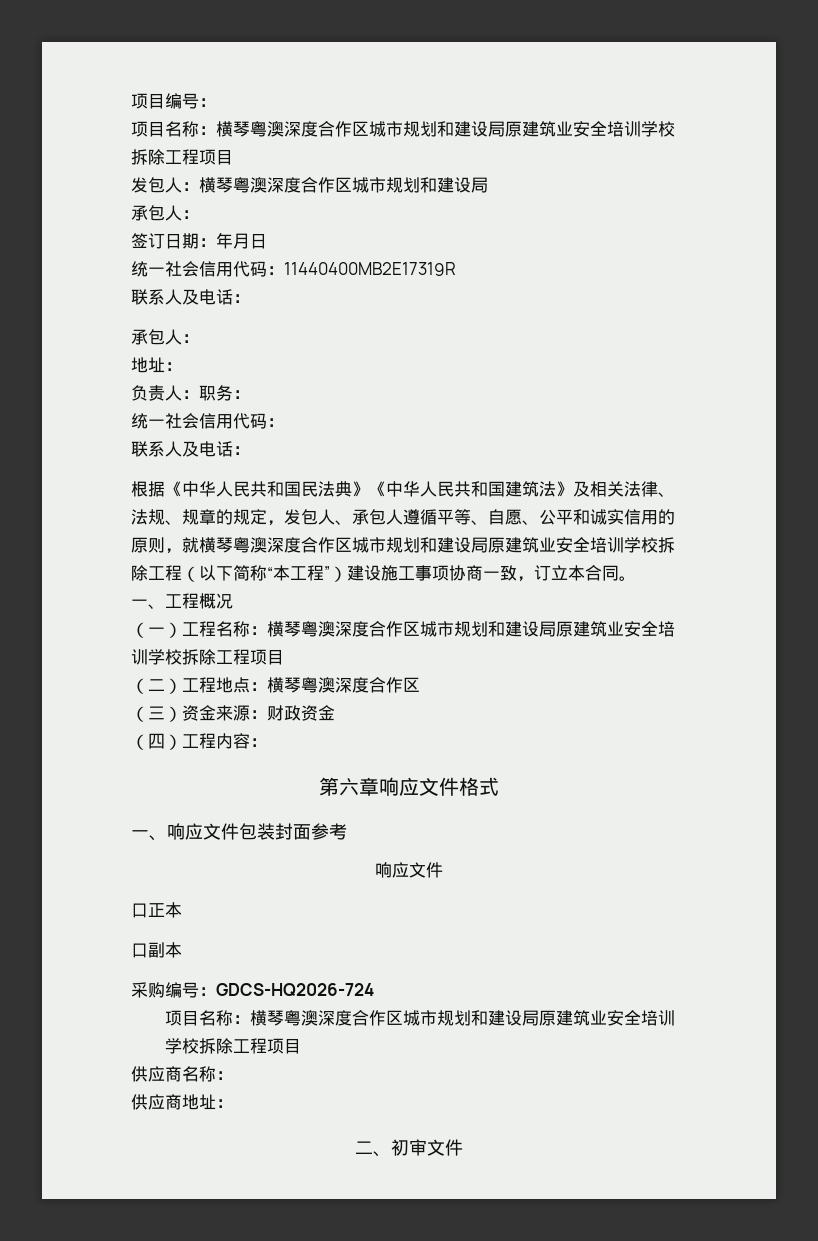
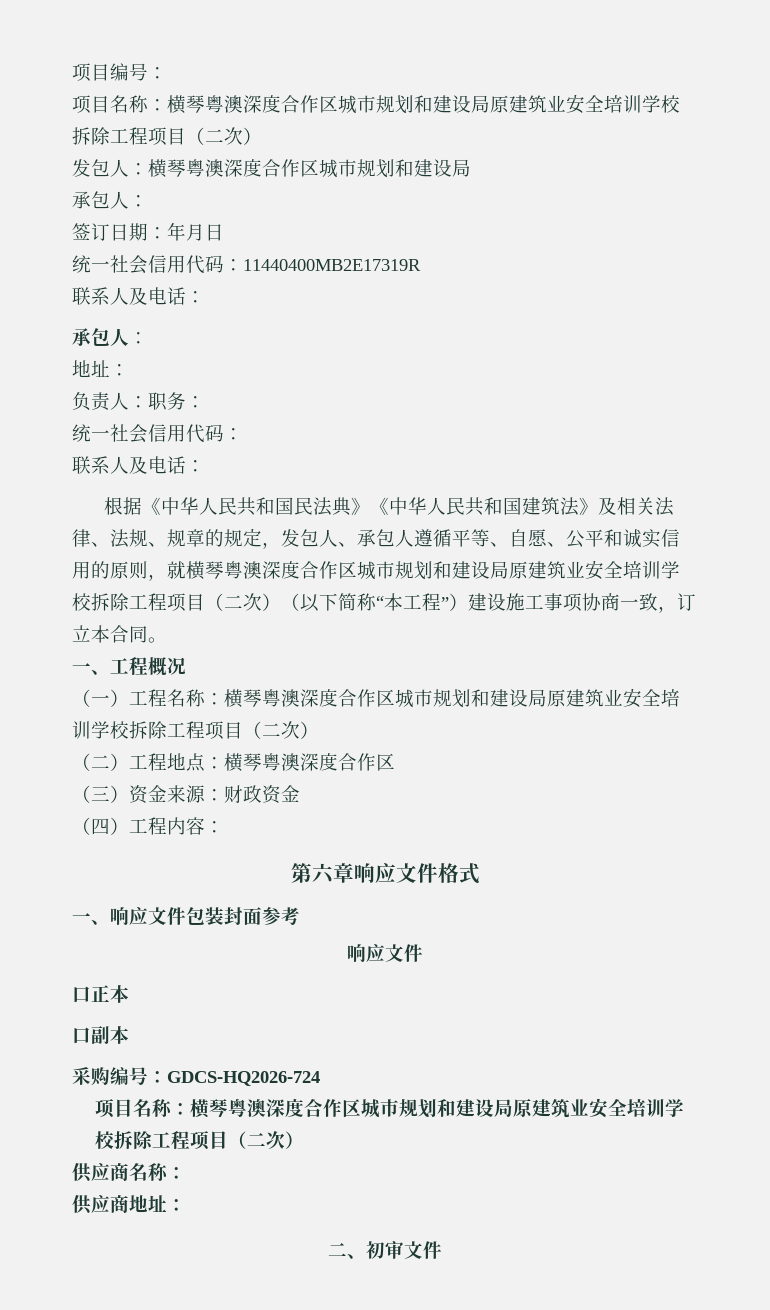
  项目编号：
- 项目名称：横琴粤澳深度合作区城市规划和建设局原建筑业安全培训学校拆除工程项目
+ 项目名称：横琴粤澳深度合作区城市规划和建设局原建筑业安全培训学校拆除工程项目（二次）
- 根据《中华人民共和国民法典》《中华人民共和国建筑法》及相关法律、法规、规章的规定，发包人、承包人遵循平等、自愿、公平和诚实信用的原则，就横琴粤澳深度合作区城市规划和建设局原建筑业安全培训学校拆除工程（以下简称“本工程”）建设施工事项协商一致，订立本合同。
+ 根据《中华人民共和国民法典》《中华人民共和国建筑法》及相关法律、法规、规章的规定，发包人、承包人遵循平等、自愿、公平和诚实信用的原则，就横琴粤澳深度合作区城市规划和建设局原建筑业安全培训学校拆除工程项目（二次）（以下简称“本工程”）建设施工事项协商一致，订立本合同。
- （一）工程名称：横琴粤澳深度合作区城市规划和建设局原建筑业安全培训学校拆除工程项目
+ （一）工程名称：横琴粤澳深度合作区城市规划和建设局原建筑业安全培训学校拆除工程项目（二次）
  采购编号：GDCS-HQ2026-724
- 项目名称：横琴粤澳深度合作区城市规划和建设局原建筑业安全培训学校拆除工程项目
+ 项目名称：横琴粤澳深度合作区城市规划和建设局原建筑业安全培训学校拆除工程项目（二次）

